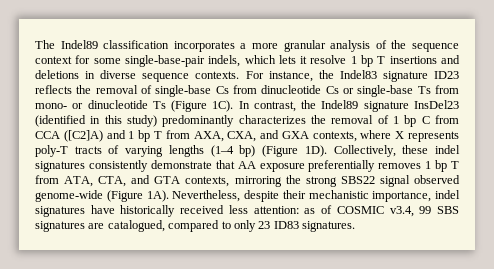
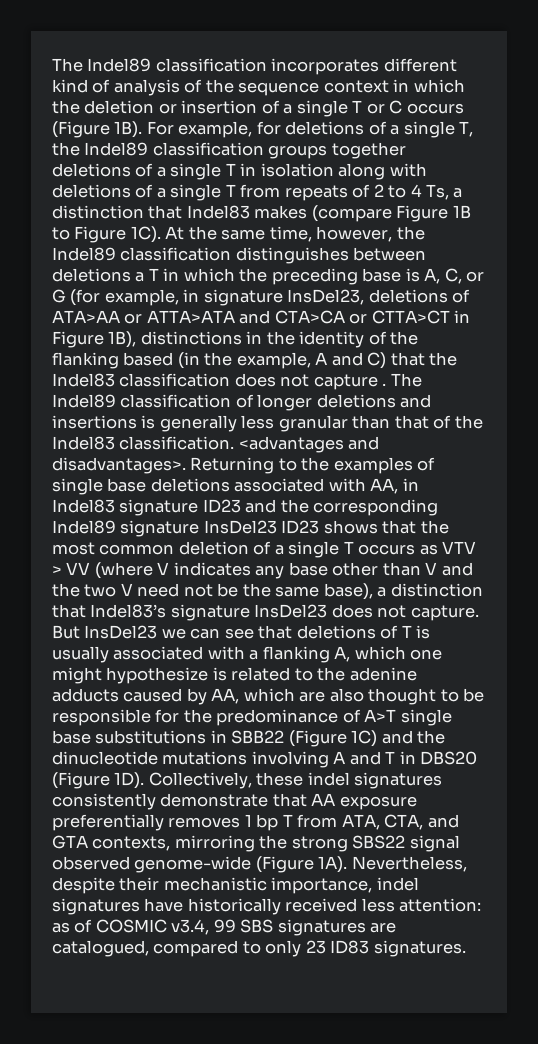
- The Indel89 classification incorporates a more granular analysis of the sequence context for some single-base-pair indels, which lets it resolve 1 bp T insertions and deletions in diverse sequence contexts. For instance, the Indel83 signature ID23 reflects the removal of single-base Cs from dinucleotide Cs or single-base Ts from mono- or dinucleotide Ts (Figure 1C). In contrast, the Indel89 signature InsDel23 (identified in this study) predominantly characterizes the removal of 1 bp C from CCA ([C2]A) and 1 bp T from AXA, CXA, and GXA contexts, where X represents poly-T tracts of varying lengths (1–4 bp) (Figure 1D).
+ The Indel89 classification incorporates different kind of analysis of the sequence context in which the deletion or insertion of a single T or C occurs (Figure 1B). For example, for deletions of a single T, the Indel89 classification groups together deletions of a single T in isolation along with deletions of a single T from repeats of 2 to 4 Ts, a distinction that Indel83 makes (compare Figure 1B to Figure 1C). At the same time, however, the Indel89 classification distinguishes between deletions a T in which the preceding base is A, C, or G (for example, in signature InsDel23, deletions of ATA>AA or ATTA>ATA and CTA>CA or CTTA>CT in Figure 1B), distinctions in the identity of the flanking based (in the example, A and C) that the Indel83 classification does not capture . The Indel89 classification of longer deletions and insertions is generally less granular than that of the Indel83 classification. <advantages and disadvantages>. Returning to the examples of single base deletions associated with AA, in Indel83 signature ID23 and the corresponding Indel89 signature InsDel23 ID23 shows that the most common deletion of a single T occurs as VTV > VV (where V indicates any base other than V and the two V need not be the same base), a distinction that Indel83’s signature InsDel23 does not capture. But InsDel23 we can see that deletions of T is usually associated with a flanking A, which one might hypothesize is related to the adenine adducts caused by AA, which are also thought to be responsible for the predominance of A>T single base substitutions in SBB22 (Figure 1C) and the dinucleotide mutations involving A and T in DBS20 (Figure 1D).

